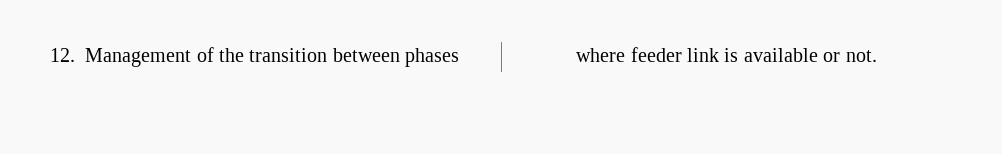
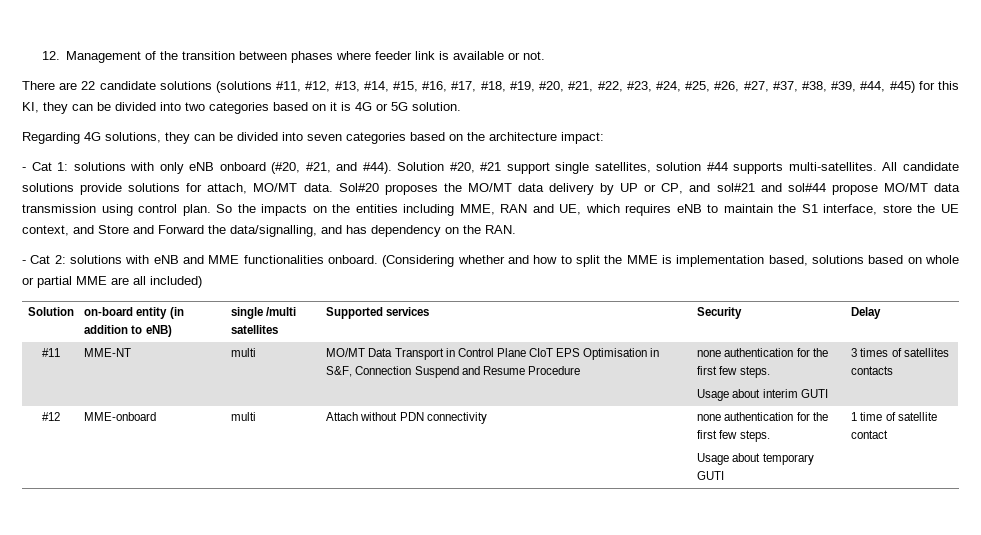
+ There are 22 candidate solutions (solutions #11, #12, #13, #14, #15, #16, #17, #18, #19, #20, #21, #22, #23, #24, #25, #26, #27, #37, #38, #39, #44, #45) for this KI, they can be divided into two categories based on it is 4G or 5G solution.
+ Regarding 4G solutions, they can be divided into seven categories based on the architecture impact:
+ - Cat 1: solutions with only eNB onboard (#20, #21, and #44). Solution #20, #21 support single satellites, solution #44 supports multi-satellites. All candidate solutions provide solutions for attach, MO/MT data. Sol#20 proposes the MO/MT data delivery by UP or CP, and sol#21 and sol#44 propose MO/MT data transmission using control plan. So the impacts on the entities including MME, RAN and UE, which requires eNB to maintain the S1 interface, store the UE context, and Store and Forward the data/signalling, and has dependency on the RAN.
+ - Cat 2: solutions with eNB and MME functionalities onboard. (Considering whether and how to split the MME is implementation based, solutions based on whole or partial MME are all included)
+ Solution | on-board entity (in addition to eNB) | single /multi satellites | Supported services | Security | Delay
+ #11 | MME-NT | multi | MO/MT Data Transport in Control Plane CIoT EPS Optimisation in S&F, Connection Suspend and Resume Procedure | none authentication for the first few steps.
+ Usage about interim GUTI | 3 times of satellites contacts
+ #12 | MME-onboard | multi | Attach without PDN connectivity | none authentication for the first few steps.
+ Usage about temporary GUTI | 1 time of satellite contact

